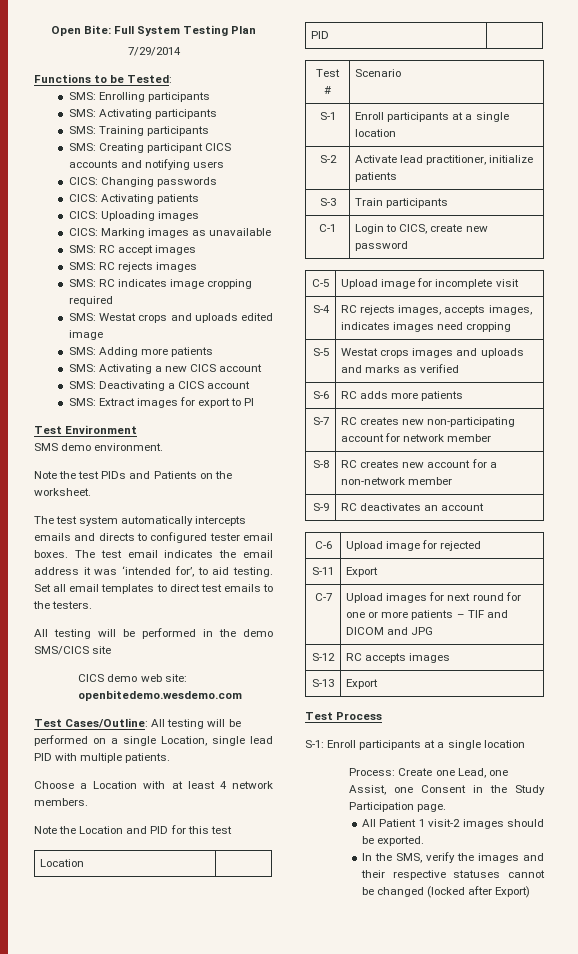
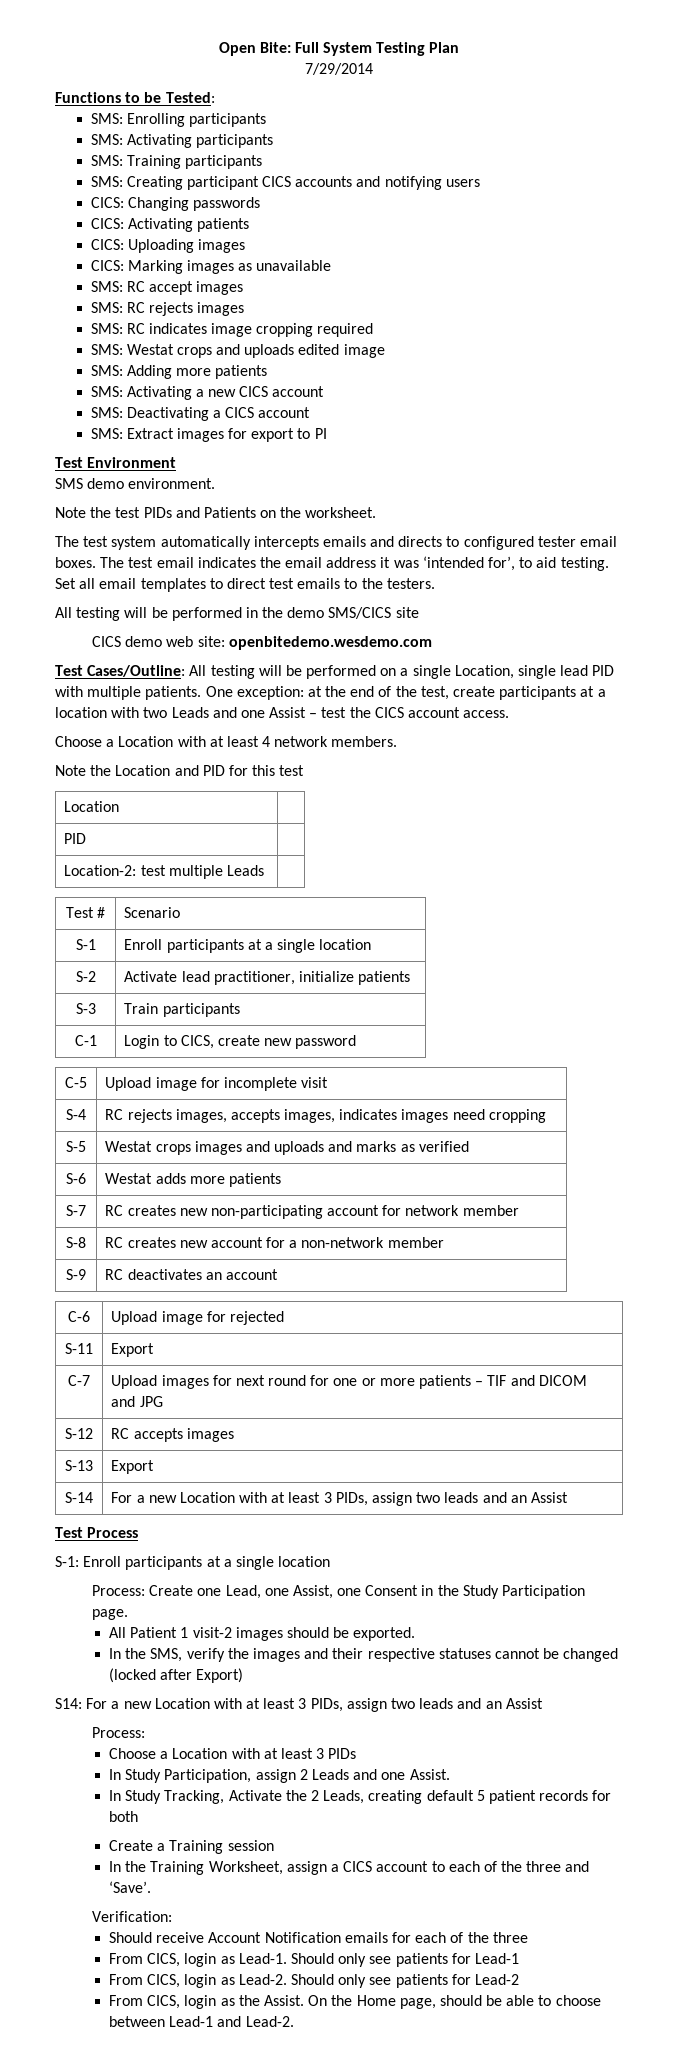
+ One exception: at the end of the test, create participants at a location with two Leads and one Assist – test the CICS account access.
+ Location-2: test multiple Leads |
- S-6 | RC adds more patients
+ S-6 | Westat adds more patients
+ S-14 | For a new Location with at least 3 PIDs, assign two leads and an Assist
+ S14: For a new Location with at least 3 PIDs, assign two leads and an Assist
+ Process:
+ Choose a Location with at least 3 PIDs
+ In Study Participation, assign 2 Leads and one Assist.
+ In Study Tracking, Activate the 2 Leads, creating default 5 patient records for both
+ Create a Training session
+ In the Training Worksheet, assign a CICS account to each of the three and ‘Save’.
+ Verification:
+ Should receive Account Notification emails for each of the three
+ From CICS, login as Lead-1. Should only see patients for Lead-1
+ From CICS, login as Lead-2. Should only see patients for Lead-2
+ From CICS, login as the Assist. On the Home page, should be able to choose between Lead-1 and Lead-2.

